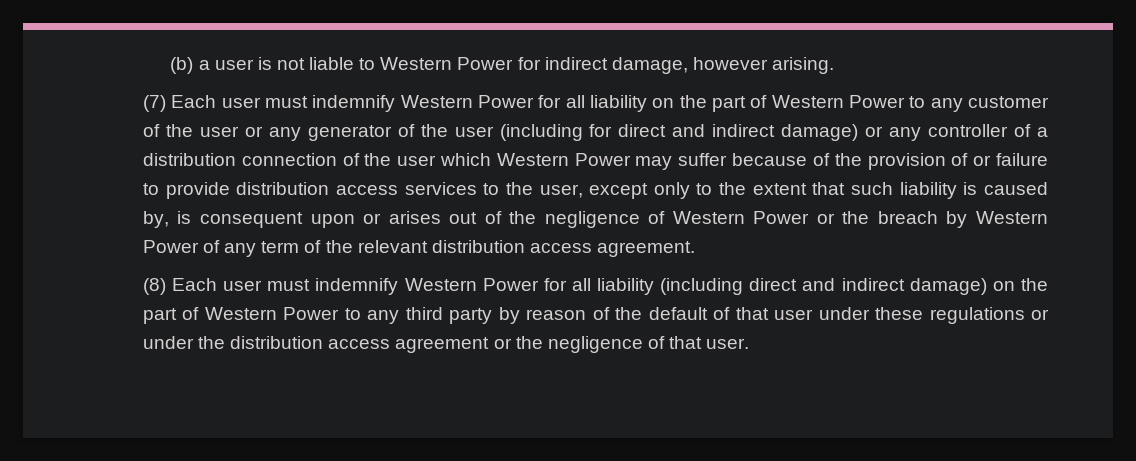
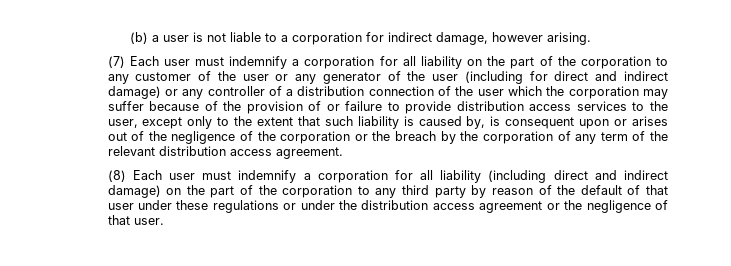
- (b) a user is not liable to Western Power for indirect damage, however arising.
+ (b) a user is not liable to a corporation for indirect damage, however arising.
- (7) Each user must indemnify Western Power for all liability on the part of Western Power to any customer of the user or any generator of the user (including for direct and indirect damage) or any controller of a distribution connection of the user which Western Power may suffer because of the provision of or failure to provide distribution access services to the user, except only to the extent that such liability is caused by, is consequent upon or arises out of the negligence of Western Power or the breach by Western Power of any term of the relevant distribution access agreement.
+ (7) Each user must indemnify a corporation for all liability on the part of the corporation to any customer of the user or any generator of the user (including for direct and indirect damage) or any controller of a distribution connection of the user which the corporation may suffer because of the provision of or failure to provide distribution access services to the user, except only to the extent that such liability is caused by, is consequent upon or arises out of the negligence of the corporation or the breach by the corporation of any term of the relevant distribution access agreement.
- (8) Each user must indemnify Western Power for all liability (including direct and indirect damage) on the part of Western Power to any third party by reason of the default of that user under these regulations or under the distribution access agreement or the negligence of that user.
+ (8) Each user must indemnify a corporation for all liability (including direct and indirect damage) on the part of the corporation to any third party by reason of the default of that user under these regulations or under the distribution access agreement or the negligence of that user.

